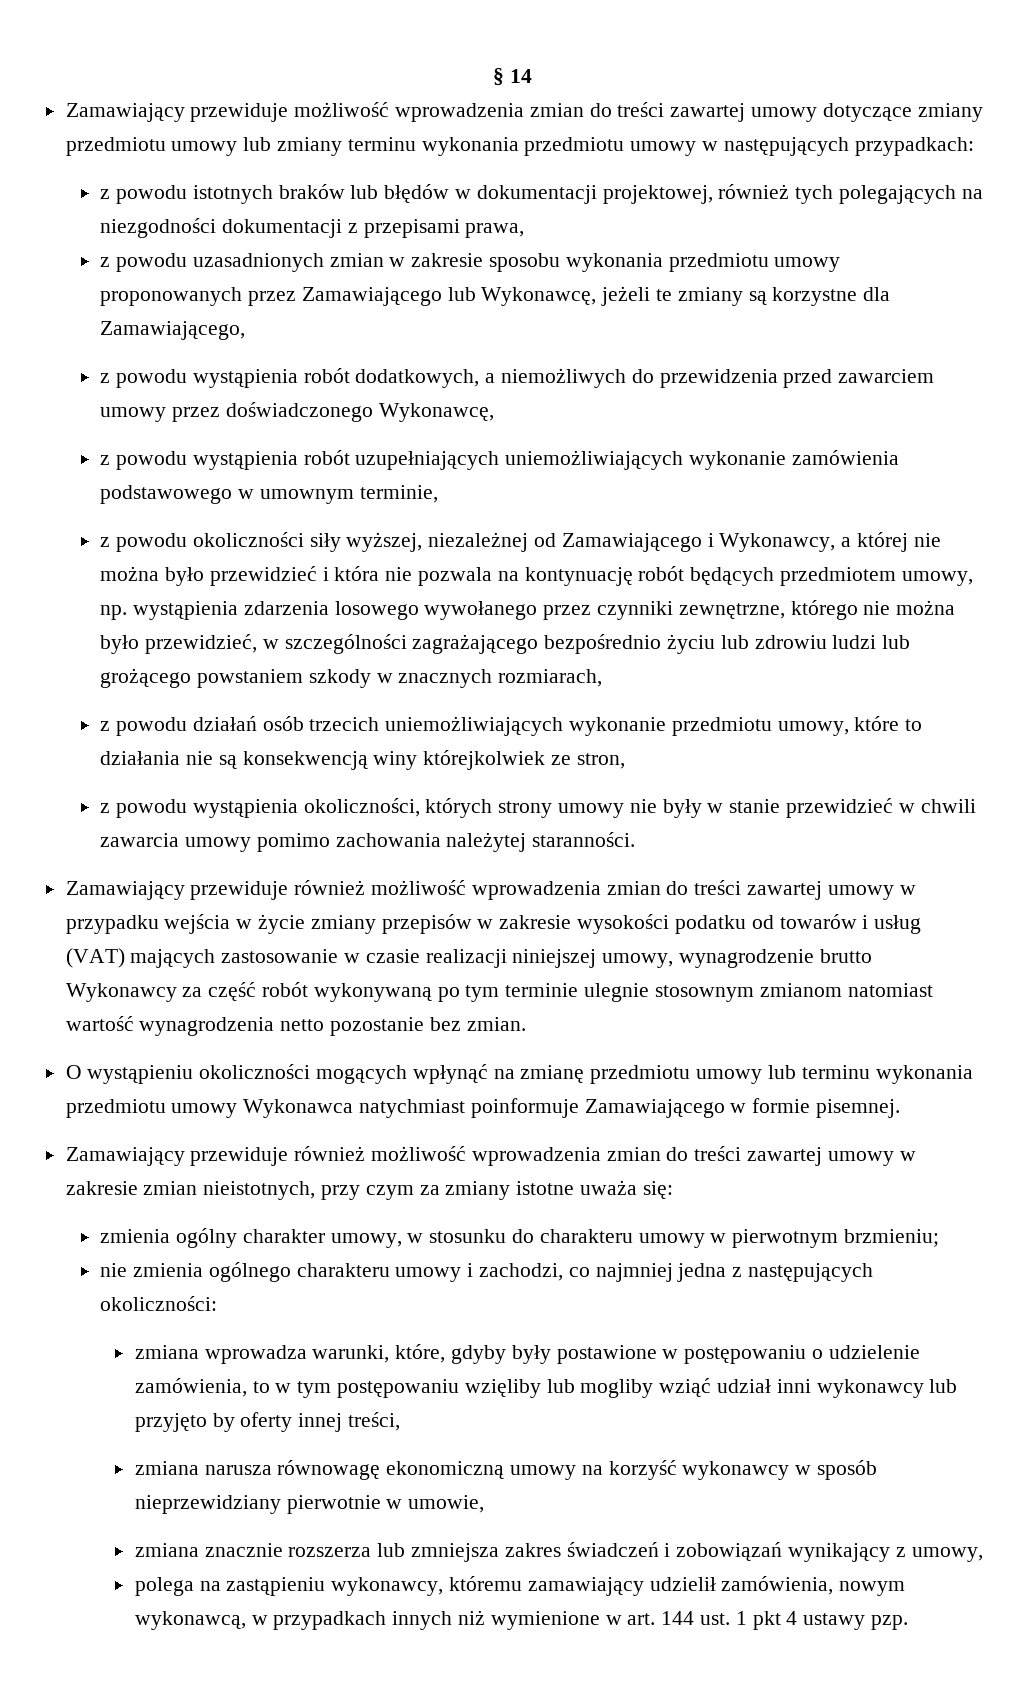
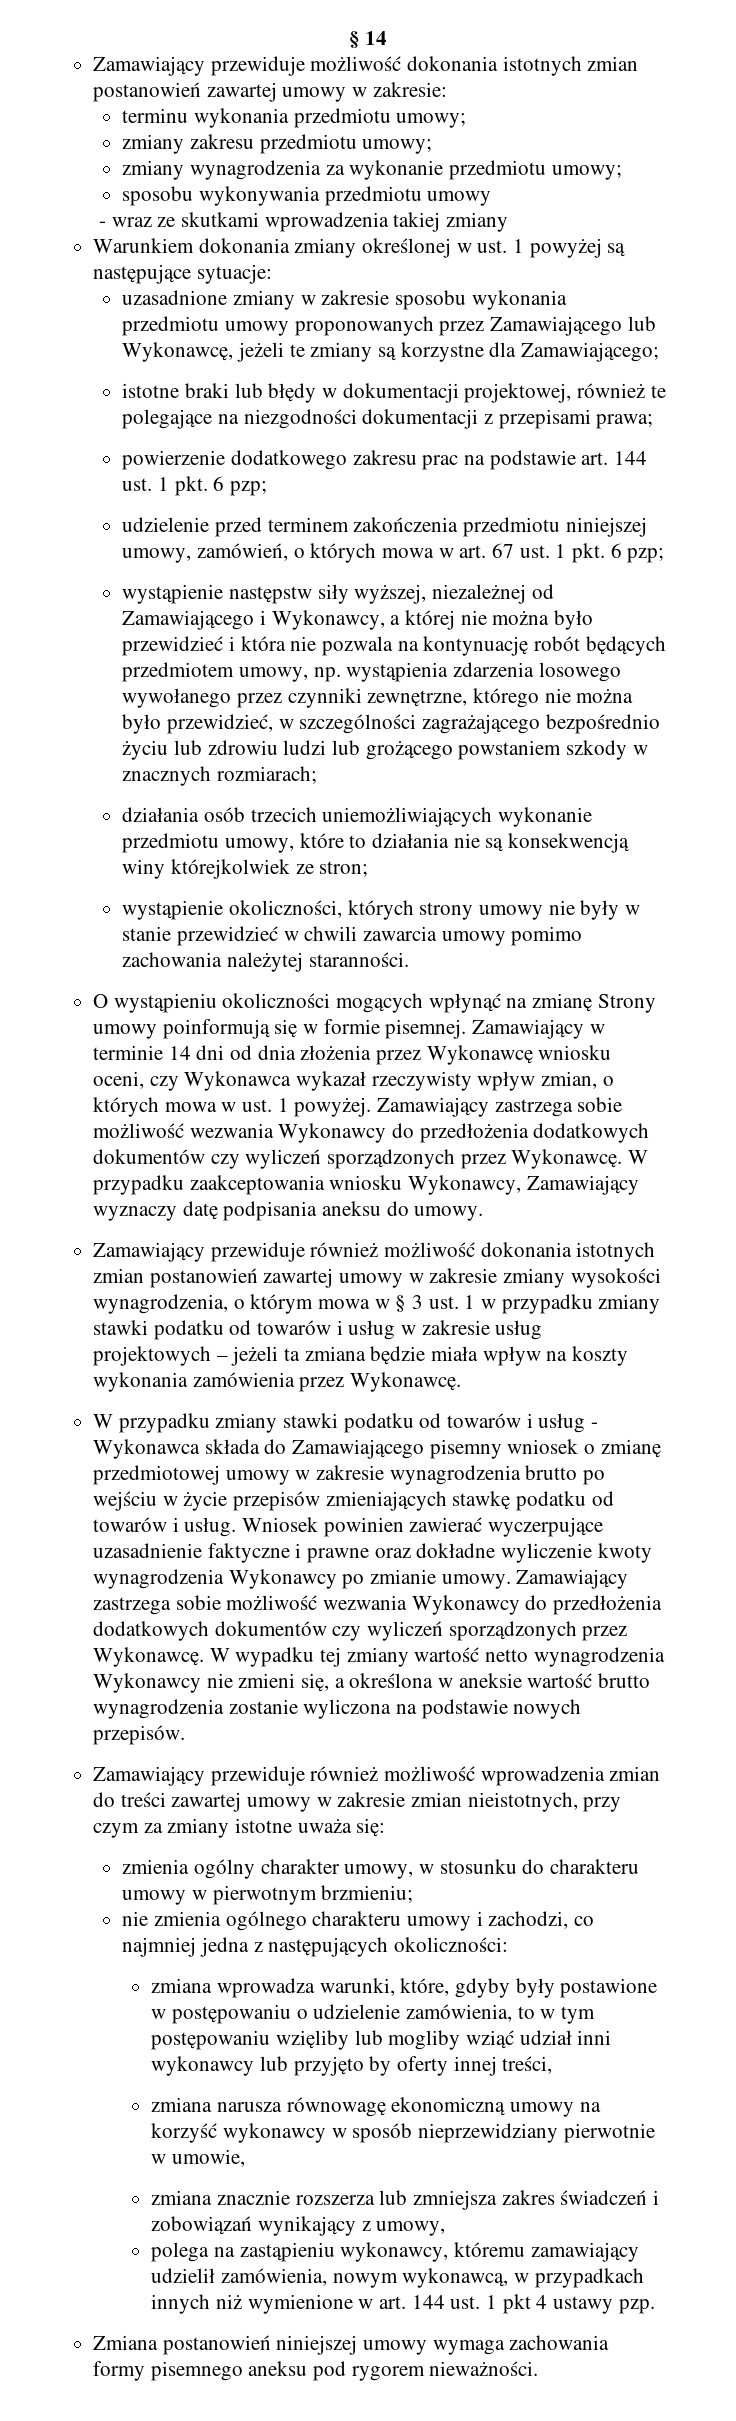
- Zamawiający przewiduje możliwość wprowadzenia zmian do treści zawartej umowy dotyczące zmiany przedmiotu umowy lub zmiany terminu wykonania przedmiotu umowy w następujących przypadkach:
- z powodu istotnych braków lub błędów w dokumentacji projektowej, również tych polegających na niezgodności dokumentacji z przepisami prawa,
- z powodu uzasadnionych zmian w zakresie sposobu wykonania przedmiotu umowy proponowanych przez Zamawiającego lub Wykonawcę, jeżeli te zmiany są korzystne dla Zamawiającego,
- z powodu wystąpienia robót dodatkowych, a niemożliwych do przewidzenia przed zawarciem umowy przez doświadczonego Wykonawcę,
- z powodu wystąpienia robót uzupełniających uniemożliwiających wykonanie zamówienia podstawowego w umownym terminie,
- z powodu okoliczności siły wyższej, niezależnej od Zamawiającego i Wykonawcy, a której nie można było przewidzieć i która nie pozwala na kontynuację robót będących przedmiotem umowy, np. wystąpienia zdarzenia losowego wywołanego przez czynniki zewnętrzne, którego nie można było przewidzieć, w szczególności zagrażającego bezpośrednio życiu lub zdrowiu ludzi lub grożącego powstaniem szkody w znacznych rozmiarach,
- z powodu działań osób trzecich uniemożliwiających wykonanie przedmiotu umowy, które to działania nie są konsekwencją winy którejkolwiek ze stron,
- z powodu wystąpienia okoliczności, których strony umowy nie były w stanie przewidzieć w chwili zawarcia umowy pomimo zachowania należytej staranności.
+ Zamawiający przewiduje możliwość dokonania istotnych zmian postanowień zawartej umowy w zakresie:
+ terminu wykonania przedmiotu umowy;
+ zmiany zakresu przedmiotu umowy;
+ zmiany wynagrodzenia za wykonanie przedmiotu umowy;
+ sposobu wykonywania przedmiotu umowy
+ - wraz ze skutkami wprowadzenia takiej zmiany
+ Warunkiem dokonania zmiany określonej w ust. 1 powyżej są następujące sytuacje:
+ uzasadnione zmiany w zakresie sposobu wykonania przedmiotu umowy proponowanych przez Zamawiającego lub Wykonawcę, jeżeli te zmiany są korzystne dla Zamawiającego;
+ istotne braki lub błędy w dokumentacji projektowej, również te polegające na niezgodności dokumentacji z przepisami prawa;
+ powierzenie dodatkowego zakresu prac na podstawie art. 144 ust. 1 pkt. 6 pzp;
+ udzielenie przed terminem zakończenia przedmiotu niniejszej umowy, zamówień, o których mowa w art. 67 ust. 1 pkt. 6 pzp;
+ wystąpienie następstw siły wyższej, niezależnej od Zamawiającego i Wykonawcy, a której nie można było przewidzieć i która nie pozwala na kontynuację robót będących przedmiotem umowy, np. wystąpienia zdarzenia losowego wywołanego przez czynniki zewnętrzne, którego nie można było przewidzieć, w szczególności zagrażającego bezpośrednio życiu lub zdrowiu ludzi lub grożącego powstaniem szkody w znacznych rozmiarach;
+ działania osób trzecich uniemożliwiających wykonanie przedmiotu umowy, które to działania nie są konsekwencją winy którejkolwiek ze stron;
+ wystąpienie okoliczności, których strony umowy nie były w stanie przewidzieć w chwili zawarcia umowy pomimo zachowania należytej staranności.
- Zamawiający przewiduje również możliwość wprowadzenia zmian do treści zawartej umowy w przypadku wejścia w życie zmiany przepisów w zakresie wysokości podatku od towarów i usług (VAT) mających zastosowanie w czasie realizacji niniejszej umowy, wynagrodzenie brutto Wykonawcy za część robót wykonywaną po tym terminie ulegnie stosownym zmianom natomiast wartość wynagrodzenia netto pozostanie bez zmian.
- O wystąpieniu okoliczności mogących wpłynąć na zmianę przedmiotu umowy lub terminu wykonania przedmiotu umowy Wykonawca natychmiast poinformuje Zamawiającego w formie pisemnej.
+ O wystąpieniu okoliczności mogących wpłynąć na zmianę Strony umowy poinformują się w formie pisemnej. Zamawiający w terminie 14 dni od dnia złożenia przez Wykonawcę wniosku oceni, czy Wykonawca wykazał rzeczywisty wpływ zmian, o których mowa w ust. 1 powyżej. Zamawiający zastrzega sobie możliwość wezwania Wykonawcy do przedłożenia dodatkowych dokumentów czy wyliczeń sporządzonych przez Wykonawcę. W przypadku zaakceptowania wniosku Wykonawcy, Zamawiający wyznaczy datę podpisania aneksu do umowy.
+ Zamawiający przewiduje również możliwość dokonania istotnych zmian postanowień zawartej umowy w zakresie zmiany wysokości wynagrodzenia, o którym mowa w § 3 ust. 1 w przypadku zmiany stawki podatku od towarów i usług w zakresie usług projektowych – jeżeli ta zmiana będzie miała wpływ na koszty wykonania zamówienia przez Wykonawcę.
+ W przypadku zmiany stawki podatku od towarów i usług - Wykonawca składa do Zamawiającego pisemny wniosek o zmianę przedmiotowej umowy w zakresie wynagrodzenia brutto po wejściu w życie przepisów zmieniających stawkę podatku od towarów i usług. Wniosek powinien zawierać wyczerpujące uzasadnienie faktyczne i prawne oraz dokładne wyliczenie kwoty wynagrodzenia Wykonawcy po zmianie umowy. Zamawiający zastrzega sobie możliwość wezwania Wykonawcy do przedłożenia dodatkowych dokumentów czy wyliczeń sporządzonych przez Wykonawcę. W wypadku tej zmiany wartość netto wynagrodzenia Wykonawcy nie zmieni się, a określona w aneksie wartość brutto wynagrodzenia zostanie wyliczona na podstawie nowych przepisów.
+ Zmiana postanowień niniejszej umowy wymaga zachowania formy pisemnego aneksu pod rygorem nieważności.

